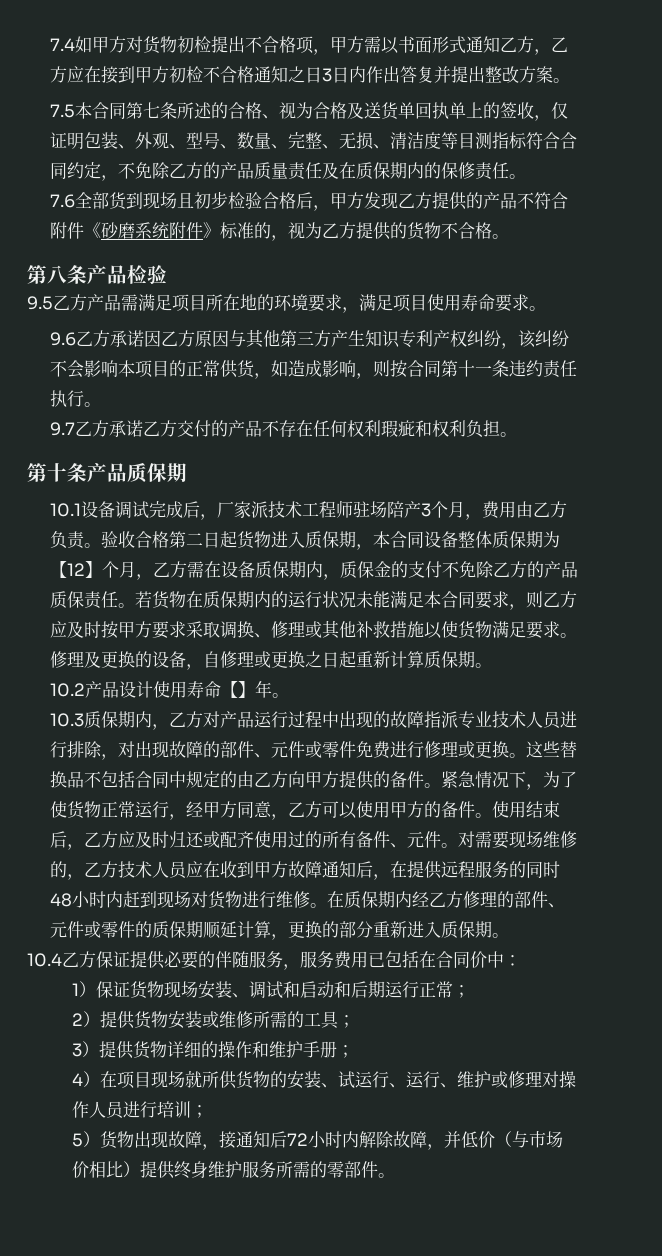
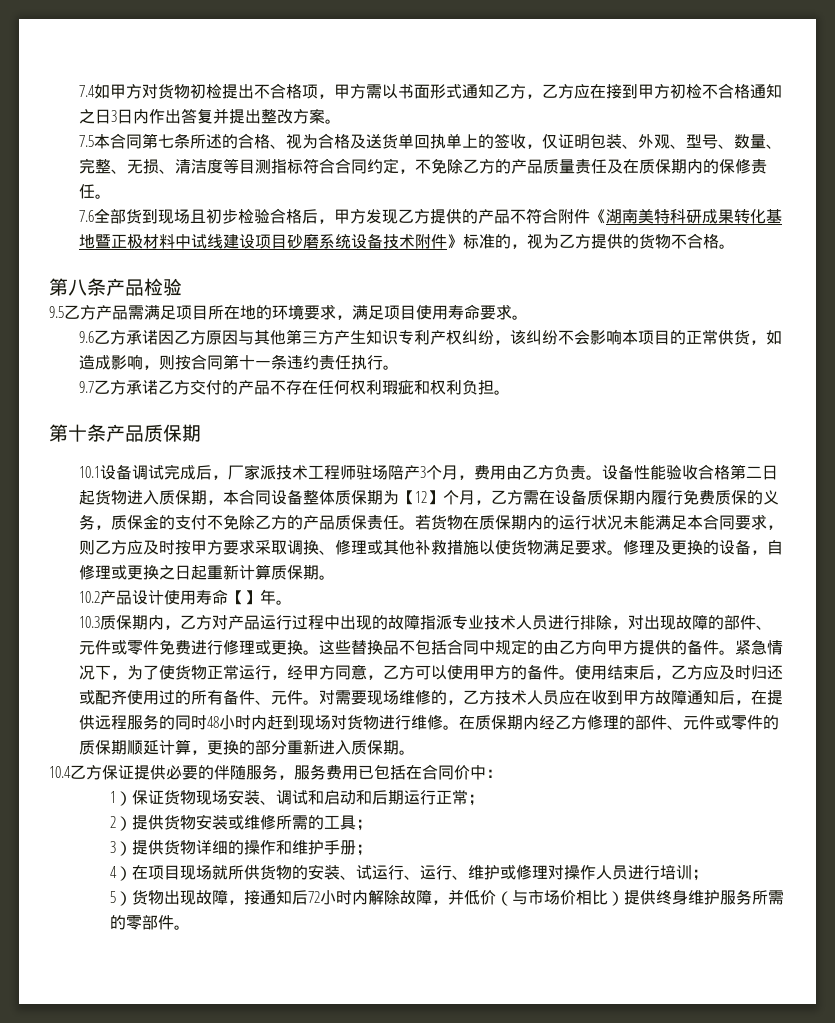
- 7.6全部货到现场且初步检验合格后，甲方发现乙方提供的产品不符合附件《砂磨系统附件》标准的，视为乙方提供的货物不合格。
+ 7.6全部货到现场且初步检验合格后，甲方发现乙方提供的产品不符合附件《湖南美特科研成果转化基地暨正极材料中试线建设项目砂磨系统设备技术附件》标准的，视为乙方提供的货物不合格。
- 验收合格第二日起货物进入质保期，本合同设备整体质保期为【12】个月，乙方需在设备质保期内，质保金的支付不免除乙方的产品质保责任。
+ 设备性能验收合格第二日起货物进入质保期，本合同设备整体质保期为【12】个月，乙方需在设备质保期内履行免费质保的义务，质保金的支付不免除乙方的产品质保责任。

